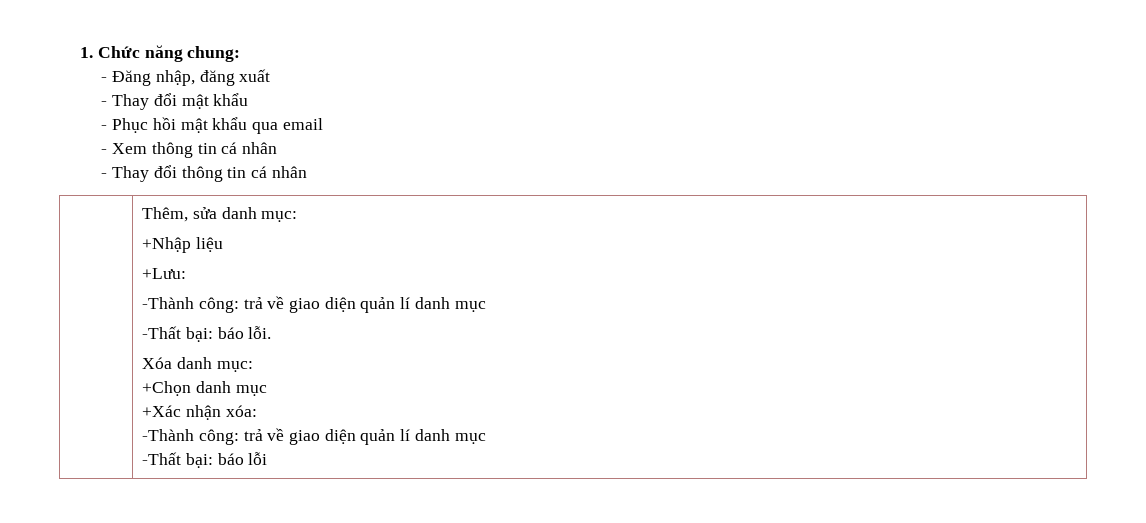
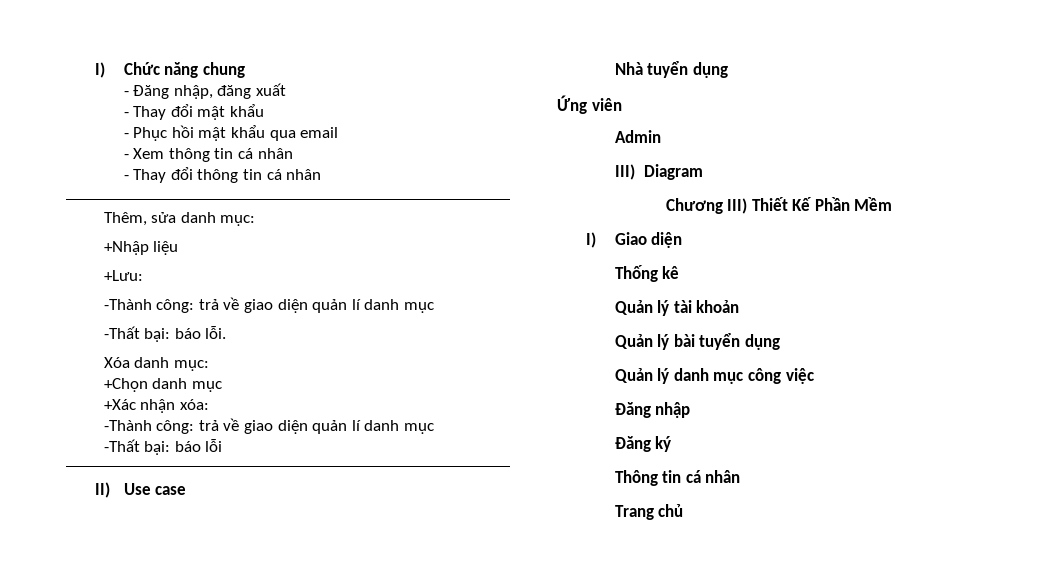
- 1. Chức năng chung:
+ I) Chức năng chung
+ II) Use case
+ Nhà tuyển dụng
+ Ứng viên
+ Admin
+ III) Diagram
+ Chương III) Thiết Kế Phần Mềm
+ I) Giao diện
+ Thống kê
+ Quản lý tài khoản
+ Quản lý bài tuyển dụng
+ Quản lý danh mục công việc
+ Đăng nhập
+ Đăng ký
+ Thông tin cá nhân
+ Trang chủ

